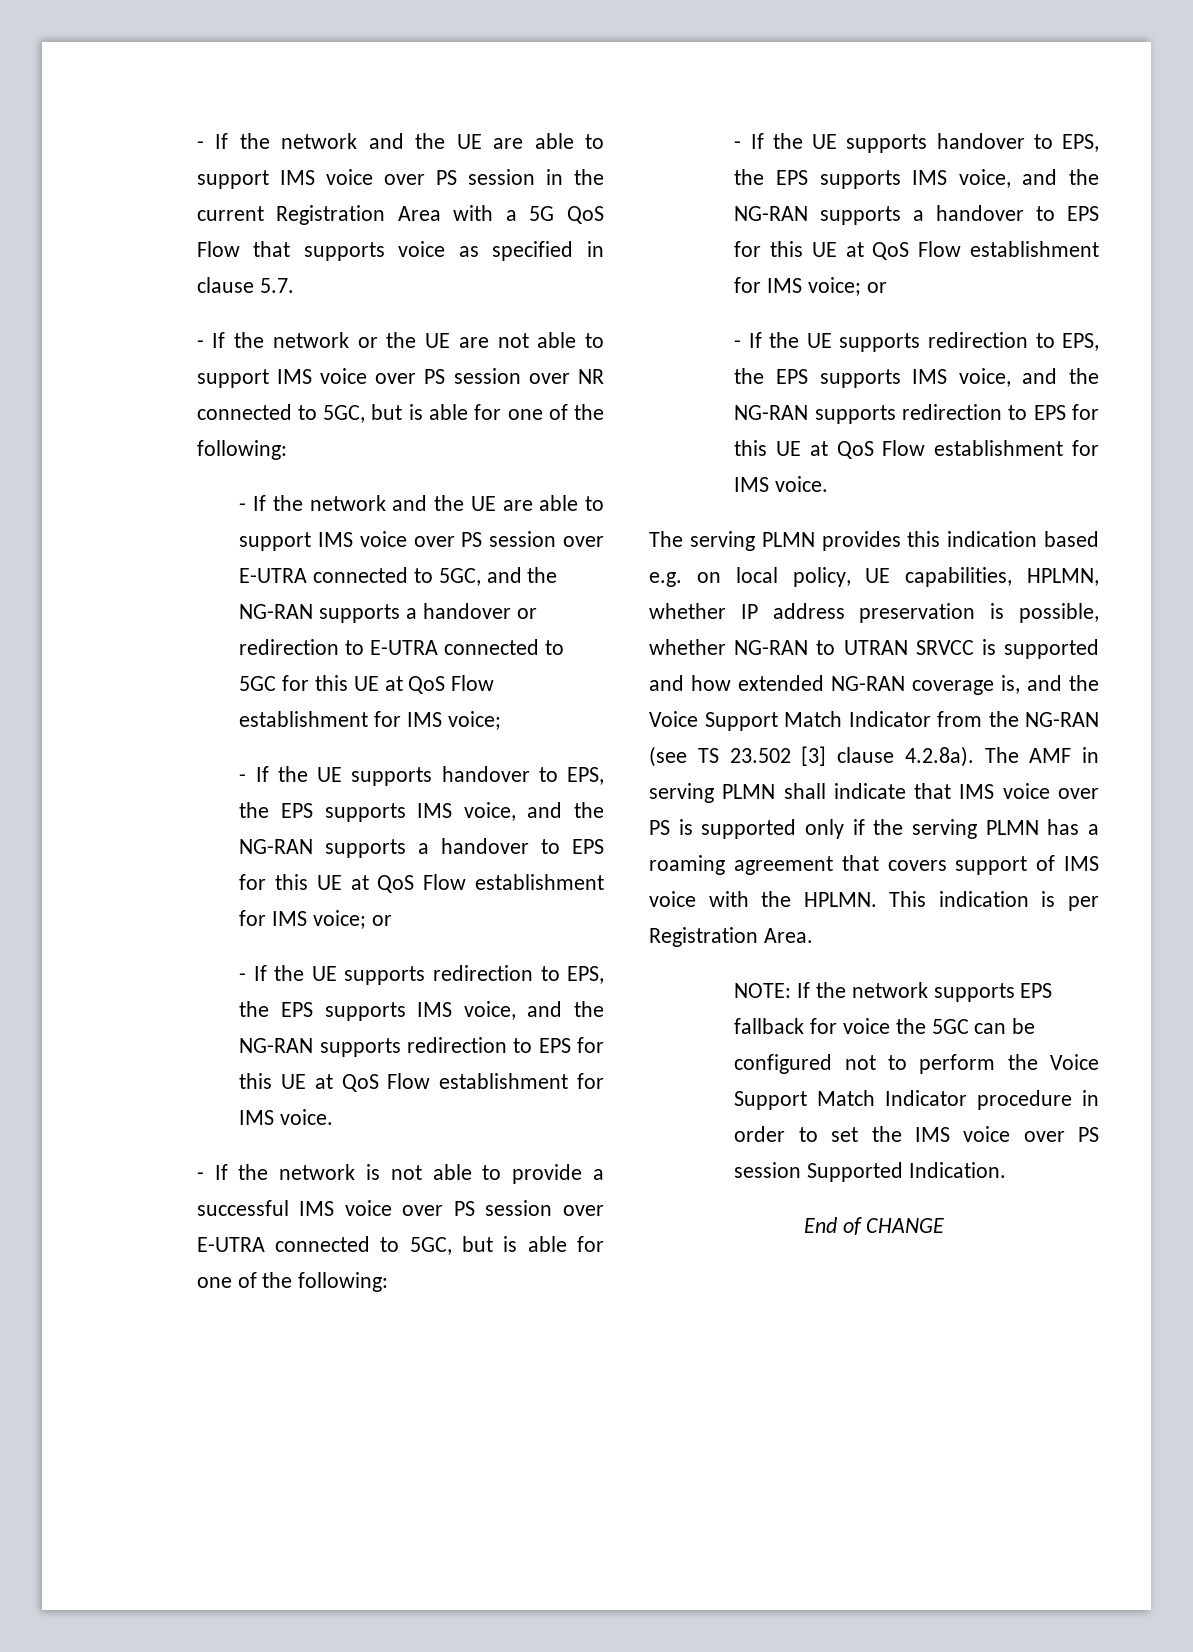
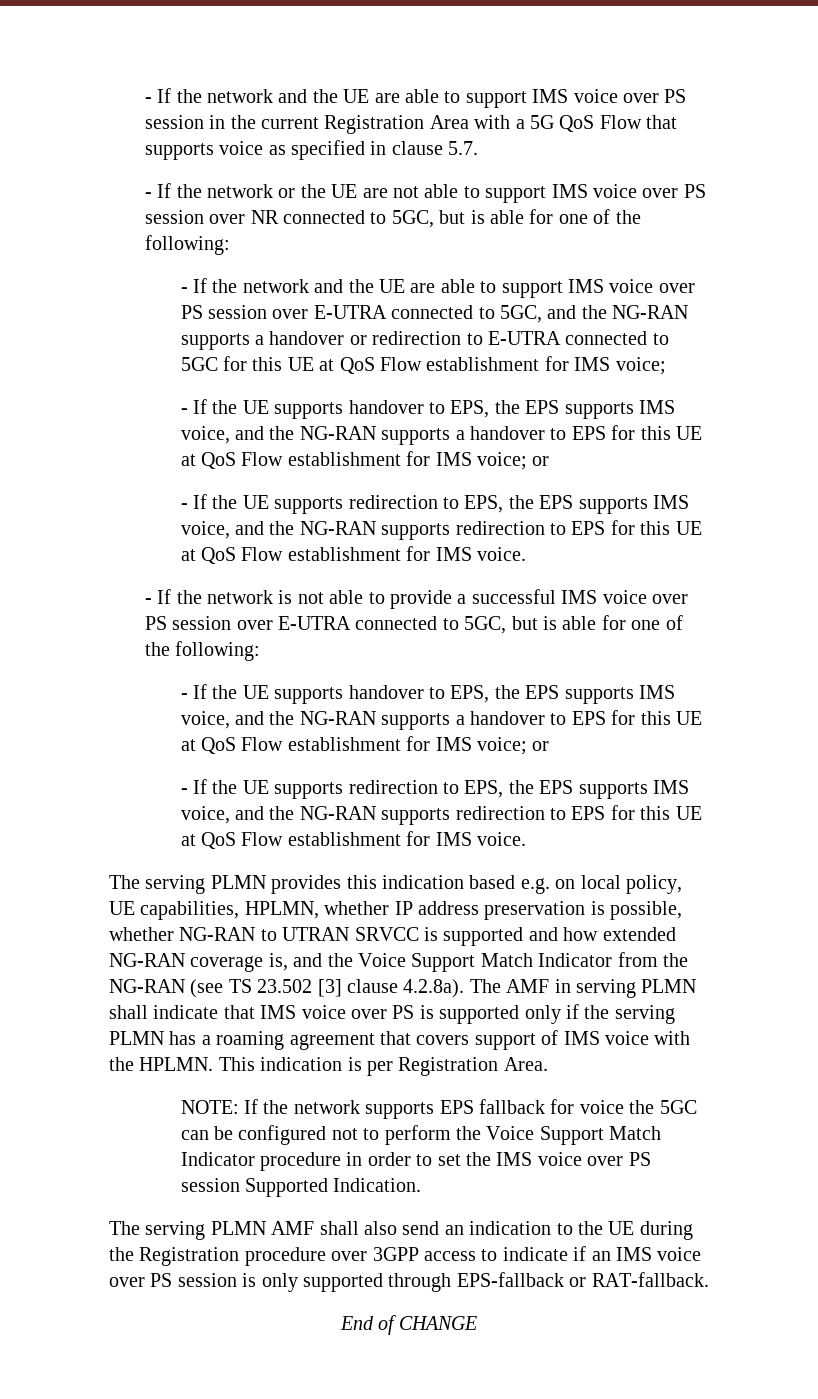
+ The serving PLMN AMF shall also send an indication to the UE during the Registration procedure over 3GPP access to indicate if an IMS voice over PS session is only supported through EPS-fallback or RAT-fallback.

